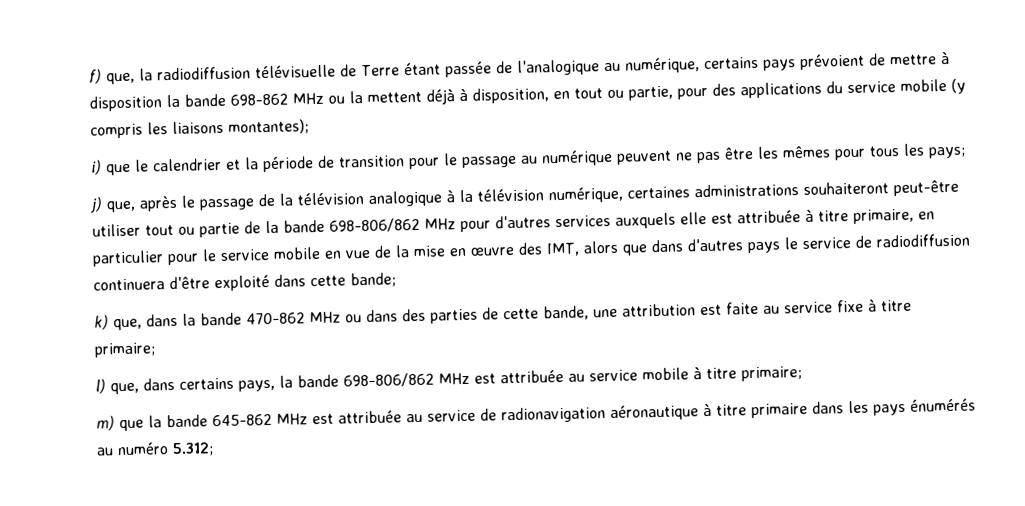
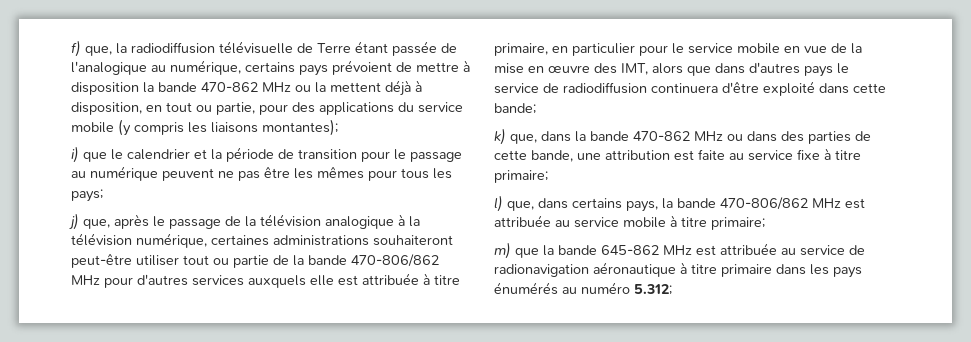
- f) que, la radiodiffusion télévisuelle de Terre étant passée de l'analogique au numérique, certains pays prévoient de mettre à disposition la bande 698-862 MHz ou la mettent déjà à disposition, en tout ou partie, pour des applications du service mobile (y compris les liaisons montantes);
+ f) que, la radiodiffusion télévisuelle de Terre étant passée de l'analogique au numérique, certains pays prévoient de mettre à disposition la bande 470-862 MHz ou la mettent déjà à disposition, en tout ou partie, pour des applications du service mobile (y compris les liaisons montantes);
- j) que, après le passage de la télévision analogique à la télévision numérique, certaines administrations souhaiteront peut-être utiliser tout ou partie de la bande 698-806/862 MHz pour d'autres services auxquels elle est attribuée à titre primaire, en particulier pour le service mobile en vue de la mise en œuvre des IMT, alors que dans d'autres pays le service de radiodiffusion continuera d'être exploité dans cette bande;
+ j) que, après le passage de la télévision analogique à la télévision numérique, certaines administrations souhaiteront peut-être utiliser tout ou partie de la bande 470-806/862 MHz pour d'autres services auxquels elle est attribuée à titre primaire, en particulier pour le service mobile en vue de la mise en œuvre des IMT, alors que dans d'autres pays le service de radiodiffusion continuera d'être exploité dans cette bande;
- l) que, dans certains pays, la bande 698-806/862 MHz est attribuée au service mobile à titre primaire;
+ l) que, dans certains pays, la bande 470-806/862 MHz est attribuée au service mobile à titre primaire;

